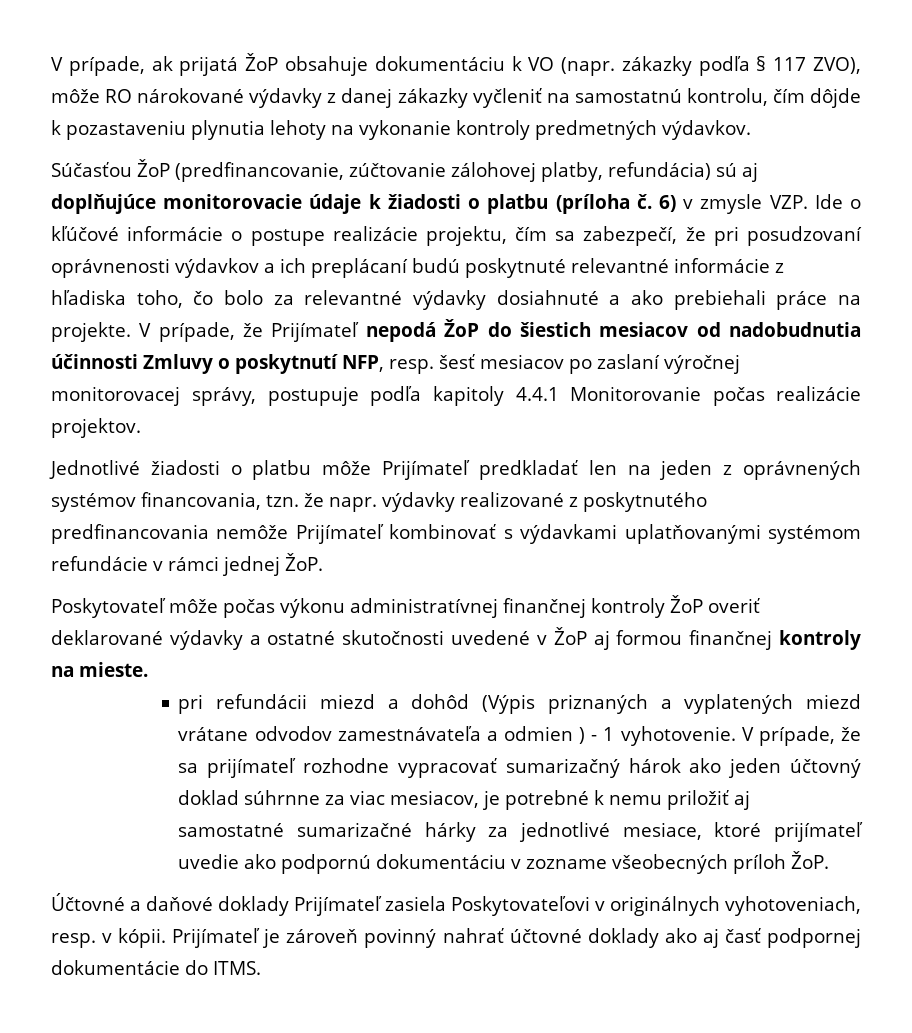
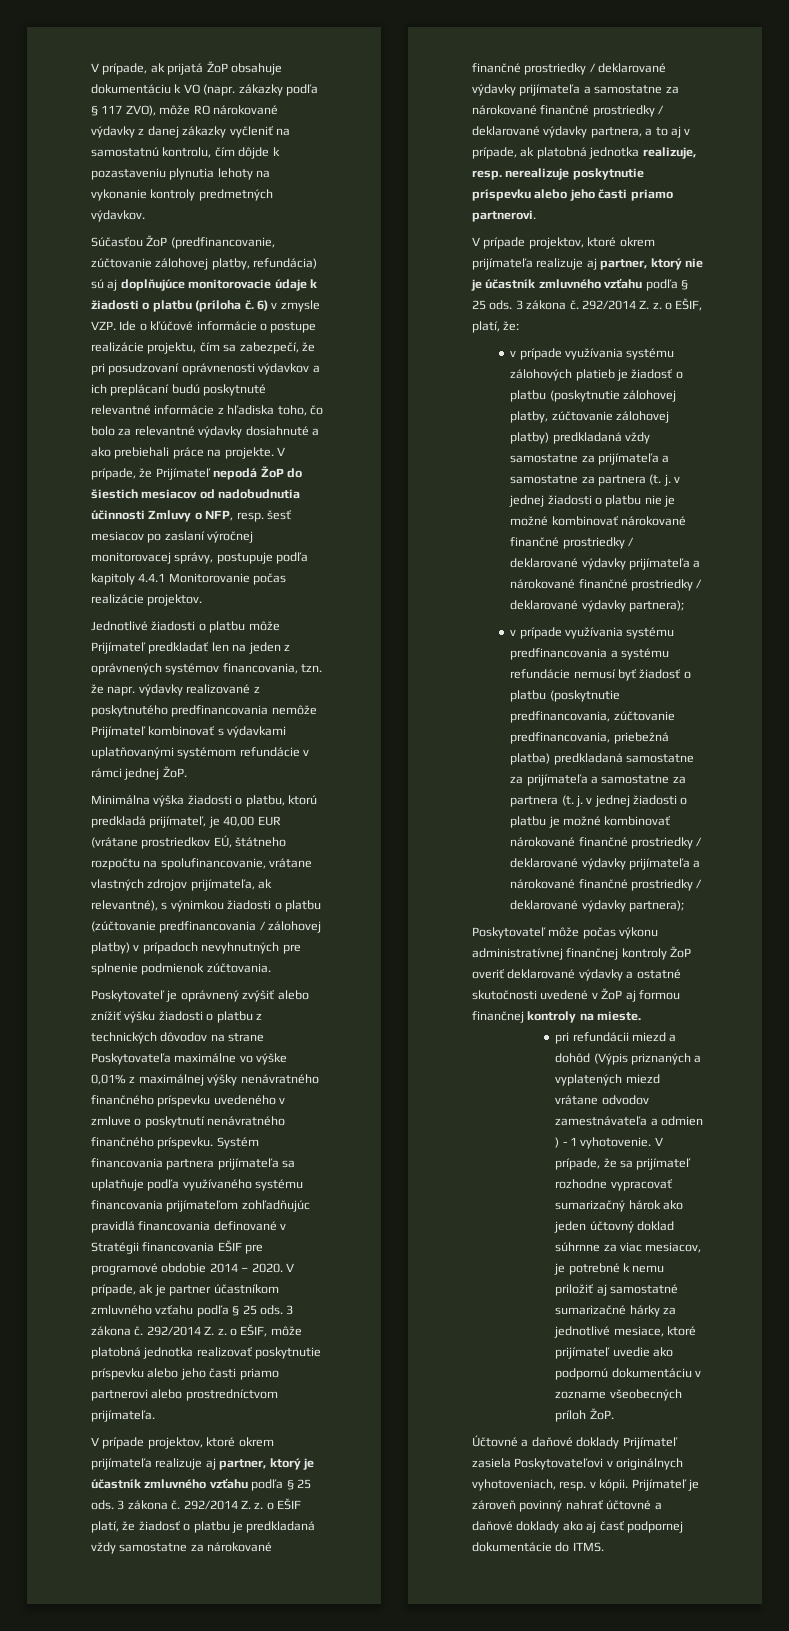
- V prípade, že Prijímateľ nepodá ŽoP do šiestich mesiacov od nadobudnutia účinnosti Zmluvy o poskytnutí NFP, resp. šesť mesiacov po zaslaní výročnej monitorovacej správy, postupuje podľa kapitoly 4.4.1 Monitorovanie počas realizácie projektov.
+ V prípade, že Prijímateľ nepodá ŽoP do šiestich mesiacov od nadobudnutia účinnosti Zmluvy o NFP, resp. šesť mesiacov po zaslaní výročnej monitorovacej správy, postupuje podľa kapitoly 4.4.1 Monitorovanie počas realizácie projektov.
+ Minimálna výška žiadosti o platbu, ktorú predkladá prijímateľ, je 40,00 EUR (vrátane prostriedkov EÚ, štátneho rozpočtu na spolufinancovanie, vrátane vlastných zdrojov prijímateľa, ak relevantné), s výnimkou žiadosti o platbu (zúčtovanie predfinancovania / zálohovej platby) v prípadoch nevyhnutných pre splnenie podmienok zúčtovania.
+ Poskytovateľ je oprávnený zvýšiť alebo znížiť výšku žiadosti o platbu z technických dôvodov na strane Poskytovateľa maximálne vo výške 0,01% z maximálnej výšky nenávratného finančného príspevku uvedeného v zmluve o poskytnutí nenávratného finančného príspevku. Systém financovania partnera prijímateľa sa uplatňuje podľa využívaného systému financovania prijímateľom zohľadňujúc pravidlá financovania definované v Stratégii financovania EŠIF pre programové obdobie 2014 – 2020. V prípade, ak je partner účastníkom zmluvného vzťahu podľa § 25 ods. 3 zákona č. 292/2014 Z. z. o EŠIF, môže platobná jednotka realizovať poskytnutie príspevku alebo jeho časti priamo partnerovi alebo prostredníctvom prijímateľa.
+ V prípade projektov, ktoré okrem prijímateľa realizuje aj partner, ktorý je účastník zmluvného vzťahu podľa § 25 ods. 3 zákona č. 292/2014 Z. z. o EŠIF platí, že žiadosť o platbu je predkladaná vždy samostatne za nárokované finančné prostriedky / deklarované výdavky prijímateľa a samostatne za nárokované finančné prostriedky / deklarované výdavky partnera, a to aj v prípade, ak platobná jednotka realizuje, resp. nerealizuje poskytnutie príspevku alebo jeho časti priamo partnerovi.
+ V prípade projektov, ktoré okrem prijímateľa realizuje aj partner, ktorý nie je účastník zmluvného vzťahu podľa § 25 ods. 3 zákona č. 292/2014 Z. z. o EŠIF, platí, že:
+ v prípade využívania systému zálohových platieb je žiadosť o platbu (poskytnutie zálohovej platby, zúčtovanie zálohovej platby) predkladaná vždy samostatne za prijímateľa a samostatne za partnera (t. j. v jednej žiadosti o platbu nie je možné kombinovať nárokované finančné prostriedky / deklarované výdavky prijímateľa a nárokované finančné prostriedky / deklarované výdavky partnera);
+ v prípade využívania systému predfinancovania a systému refundácie nemusí byť žiadosť o platbu (poskytnutie predfinancovania, zúčtovanie predfinancovania, priebežná platba) predkladaná samostatne za prijímateľa a samostatne za partnera (t. j. v jednej žiadosti o platbu je možné kombinovať nárokované finančné prostriedky / deklarované výdavky prijímateľa a nárokované finančné prostriedky / deklarované výdavky partnera);
- Prijímateľ je zároveň povinný nahrať účtovné doklady ako aj časť podpornej dokumentácie do ITMS.
+ Prijímateľ je zároveň povinný nahrať účtovné a daňové doklady ako aj časť podpornej dokumentácie do ITMS.

